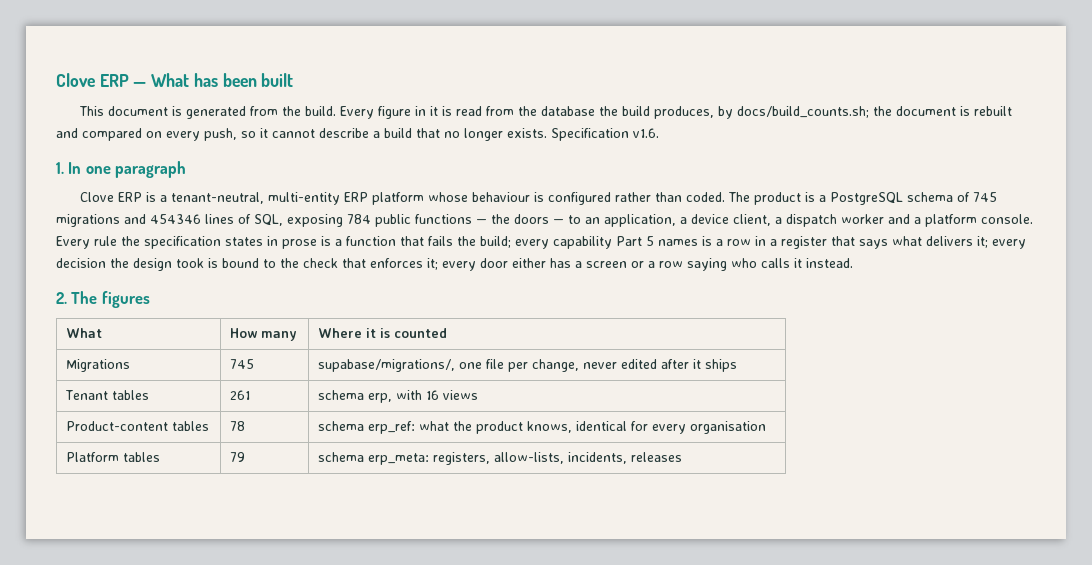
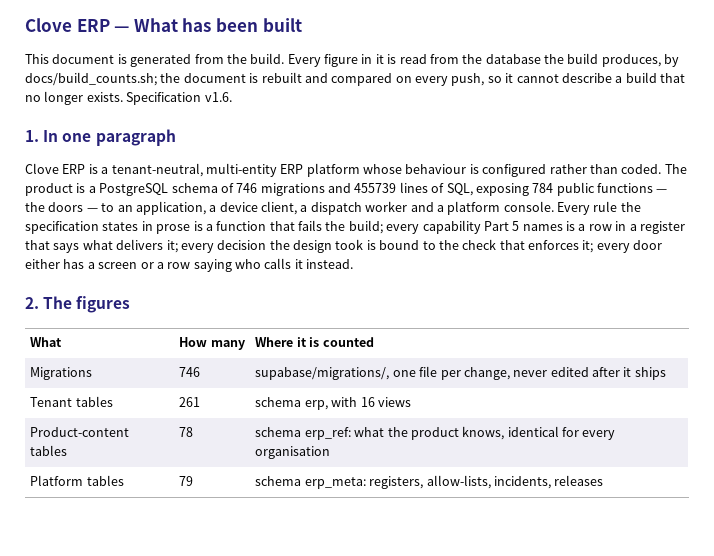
- The product is a PostgreSQL schema of 745 migrations and 454346 lines of SQL, exposing 784 public functions — the doors — to an application, a device client, a dispatch worker and a platform console.
+ The product is a PostgreSQL schema of 746 migrations and 455739 lines of SQL, exposing 784 public functions — the doors — to an application, a device client, a dispatch worker and a platform console.
- Migrations | 745 | supabase/migrations/, one file per change, never edited after it ships
+ Migrations | 746 | supabase/migrations/, one file per change, never edited after it ships

